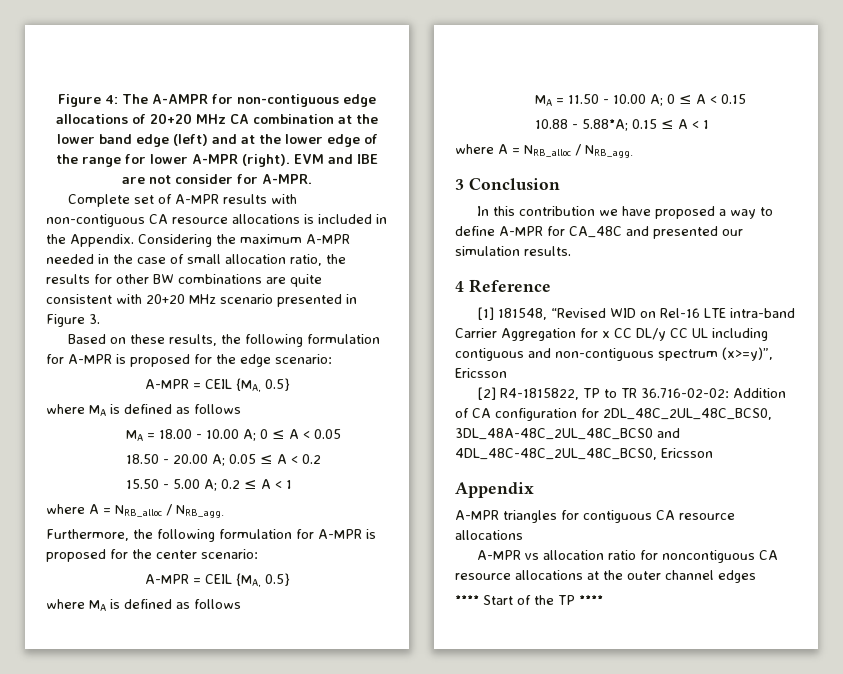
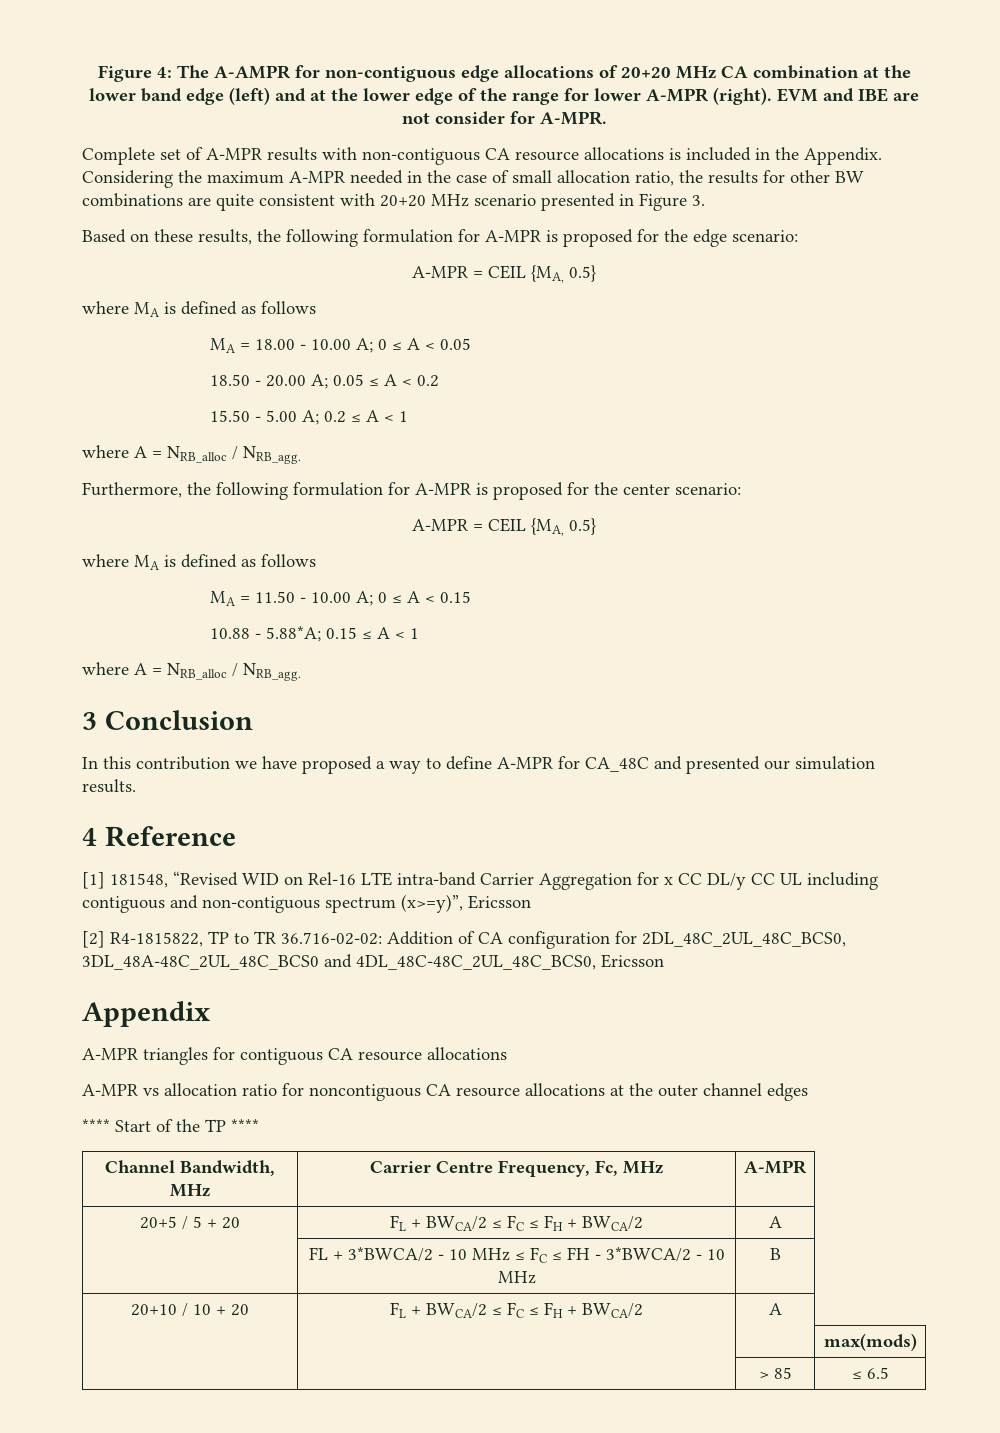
+ Channel Bandwidth, MHz | Carrier Centre Frequency, Fc, MHz | A-MPR
+ 20+5 / 5 + 20 | FL + BWCA/2 ≤ FC ≤ FH + BWCA/2 | A
+ | FL + 3*BWCA/2 - 10 MHz ≤ FC ≤ FH - 3*BWCA/2 - 10 MHz | B
+ 20+10 / 10 + 20 | FL + BWCA/2 ≤ FC ≤ FH + BWCA/2 | A
+ | | | max(mods)
+ | | > 85 | ≤ 6.5

